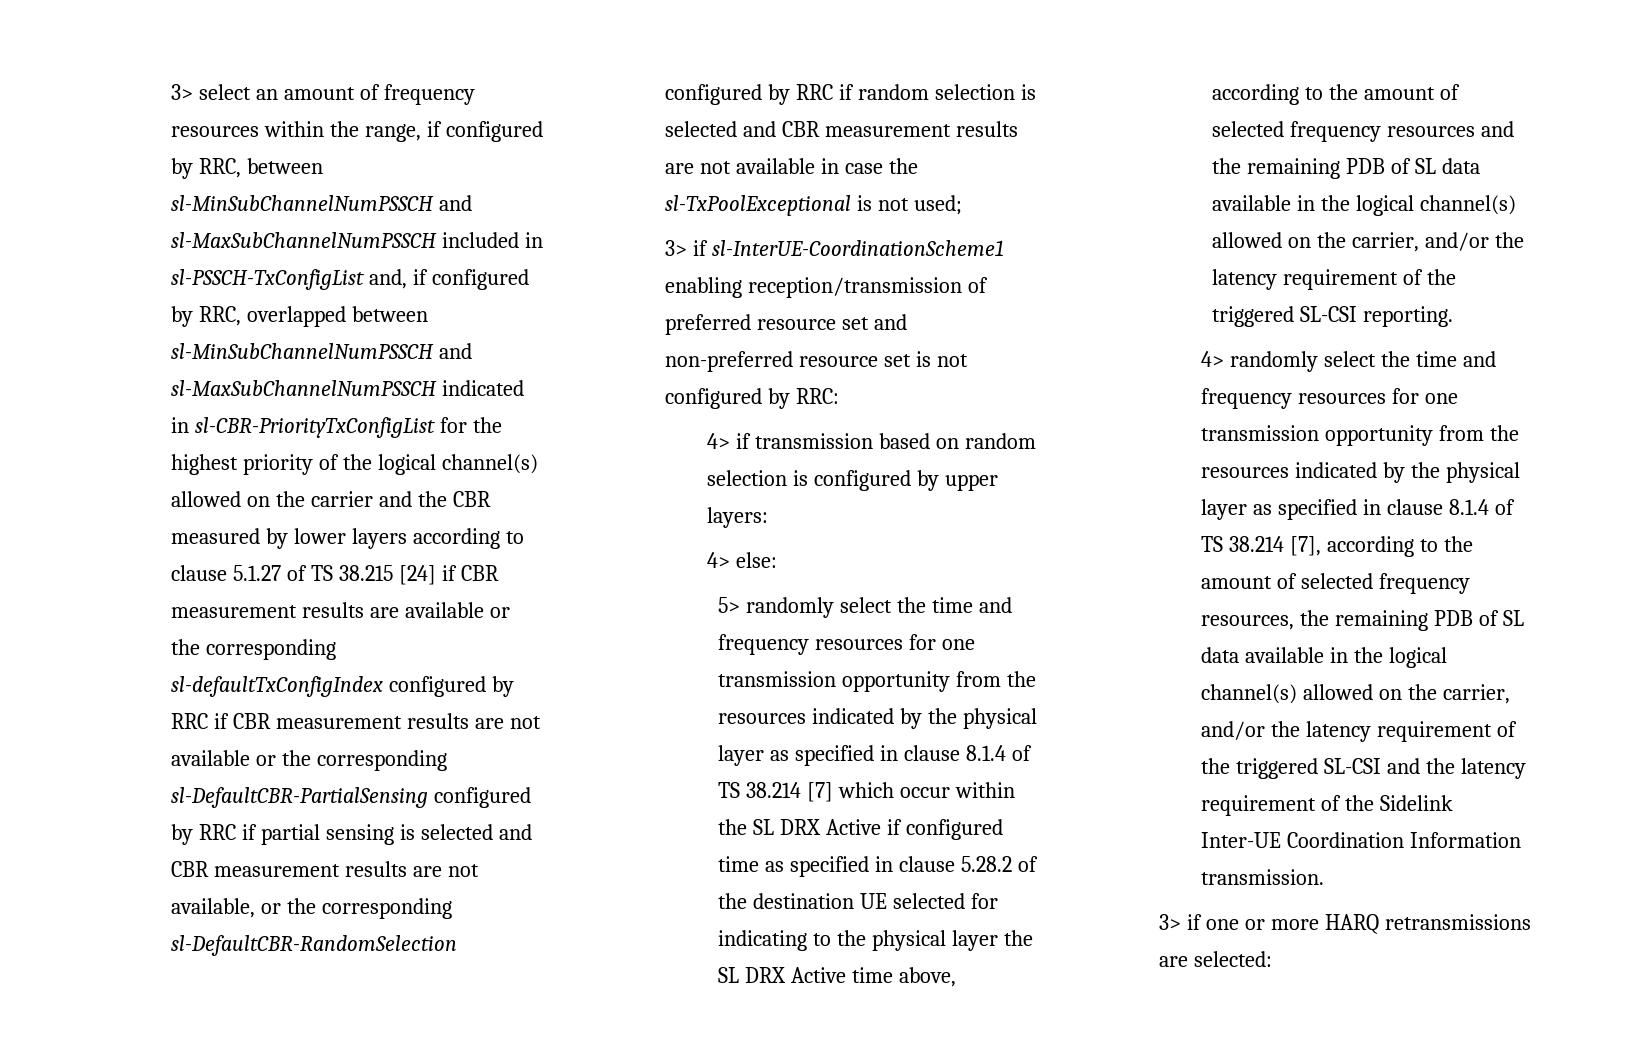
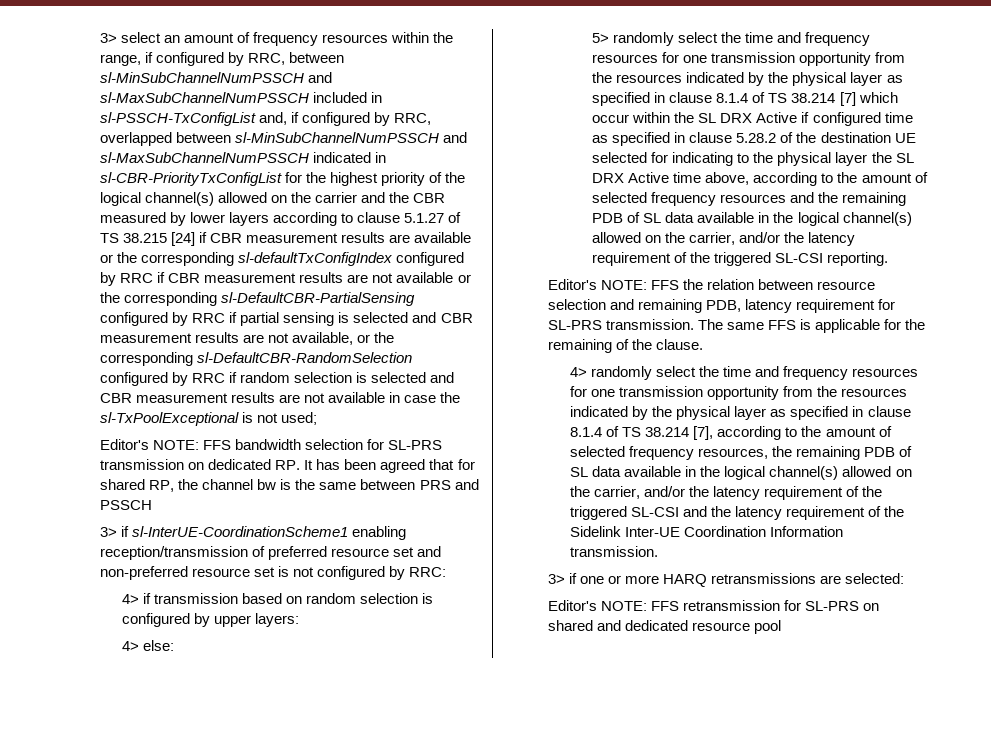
+ Editor's NOTE: FFS bandwidth selection for SL-PRS transmission on dedicated RP. It has been agreed that for shared RP, the channel bw is the same between PRS and PSSCH
+ Editor's NOTE: FFS the relation between resource selection and remaining PDB, latency requirement for SL-PRS transmission. The same FFS is applicable for the remaining of the clause.
+ Editor's NOTE: FFS retransmission for SL-PRS on shared and dedicated resource pool

